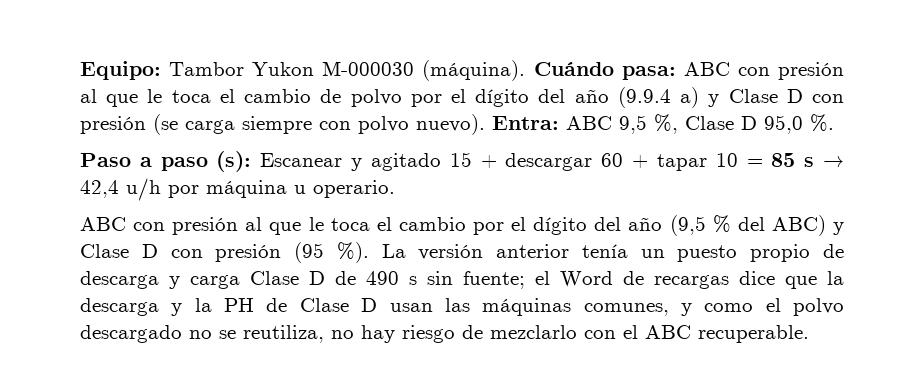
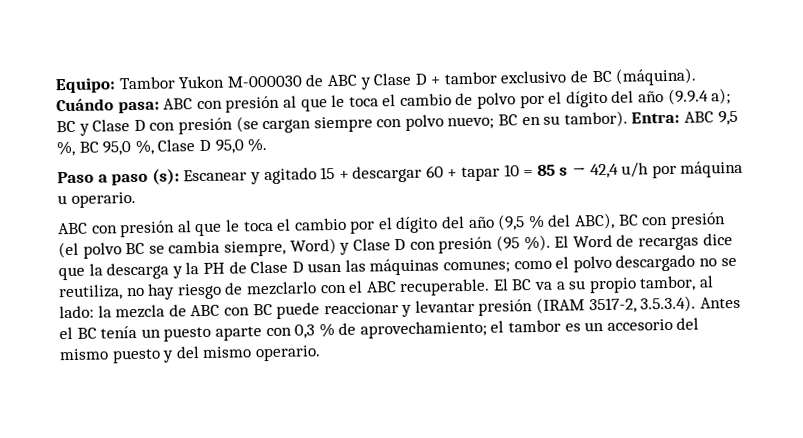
- Equipo: Tambor Yukon M-000030 (máquina).
+ Equipo: Tambor Yukon M-000030 de ABC y Clase D + tambor exclusivo de BC (máquina).
- Cuándo pasa: ABC con presión al que le toca el cambio de polvo por el dígito del año (9.9.4 a) y Clase D con presión (se carga siempre con polvo nuevo).
+ Cuándo pasa: ABC con presión al que le toca el cambio de polvo por el dígito del año (9.9.4 a); BC y Clase D con presión (se cargan siempre con polvo nuevo; BC en su tambor).
- Entra: ABC 9,5 %, Clase D 95,0 %.
+ Entra: ABC 9,5 %, BC 95,0 %, Clase D 95,0 %.
- ABC con presión al que le toca el cambio por el dígito del año (9,5 % del ABC) y Clase D con presión (95 %).
+ ABC con presión al que le toca el cambio por el dígito del año (9,5 % del ABC), BC con presión (el polvo BC se cambia siempre, Word) y Clase D con presión (95 %).
- La versión anterior tenía un puesto propio de descarga y carga Clase D de 490 s sin fuente; el Word de recargas dice que la descarga y la PH de Clase D usan las máquinas comunes, y como el polvo descargado no se reutiliza, no hay riesgo de mezclarlo con el ABC recuperable.
+ El Word de recargas dice que la descarga y la PH de Clase D usan las máquinas comunes; como el polvo descargado no se reutiliza, no hay riesgo de mezclarlo con el ABC recuperable.
+ El BC va a su propio tambor, al lado: la mezcla de ABC con BC puede reaccionar y levantar presión (IRAM 3517-2, 3.5.3.4). Antes el BC tenía un puesto aparte con 0,3 % de aprovechamiento; el tambor es un accesorio del mismo puesto y del mismo operario.

